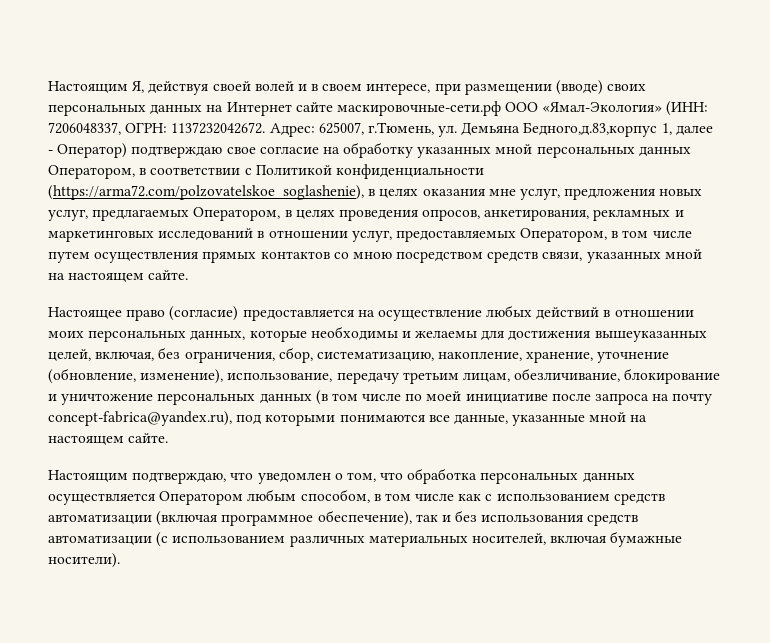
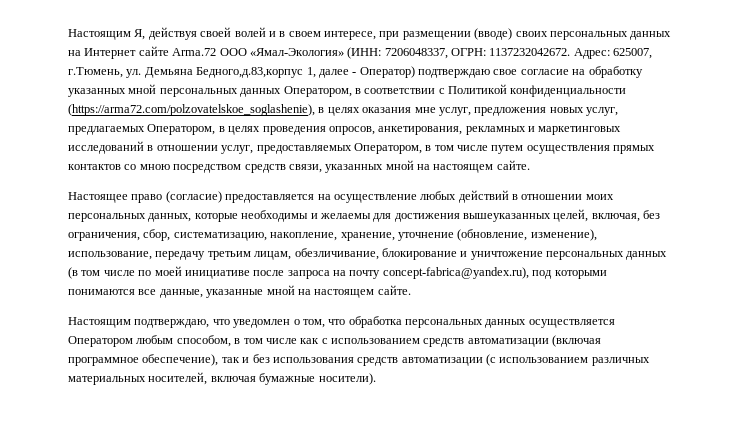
- Настоящим Я, действуя своей волей и в своем интересе, при размещении (вводе) своих персональных данных на Интернет сайте маскировочные-сети.рф ООО «Ямал-Экология» (ИНН: 7206048337, ОГРН: 1137232042672.
+ Настоящим Я, действуя своей волей и в своем интересе, при размещении (вводе) своих персональных данных на Интернет сайте Arma.72 ООО «Ямал-Экология» (ИНН: 7206048337, ОГРН: 1137232042672.

